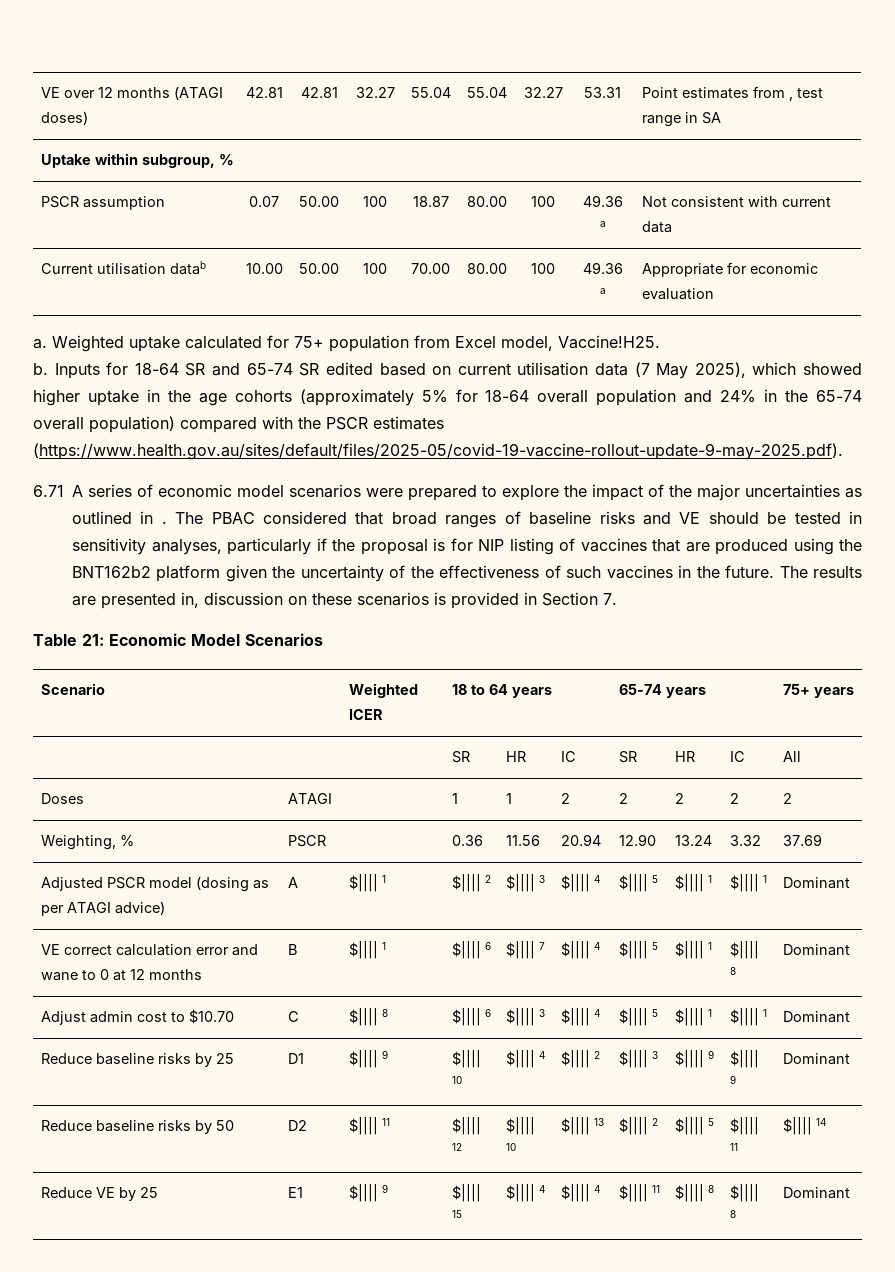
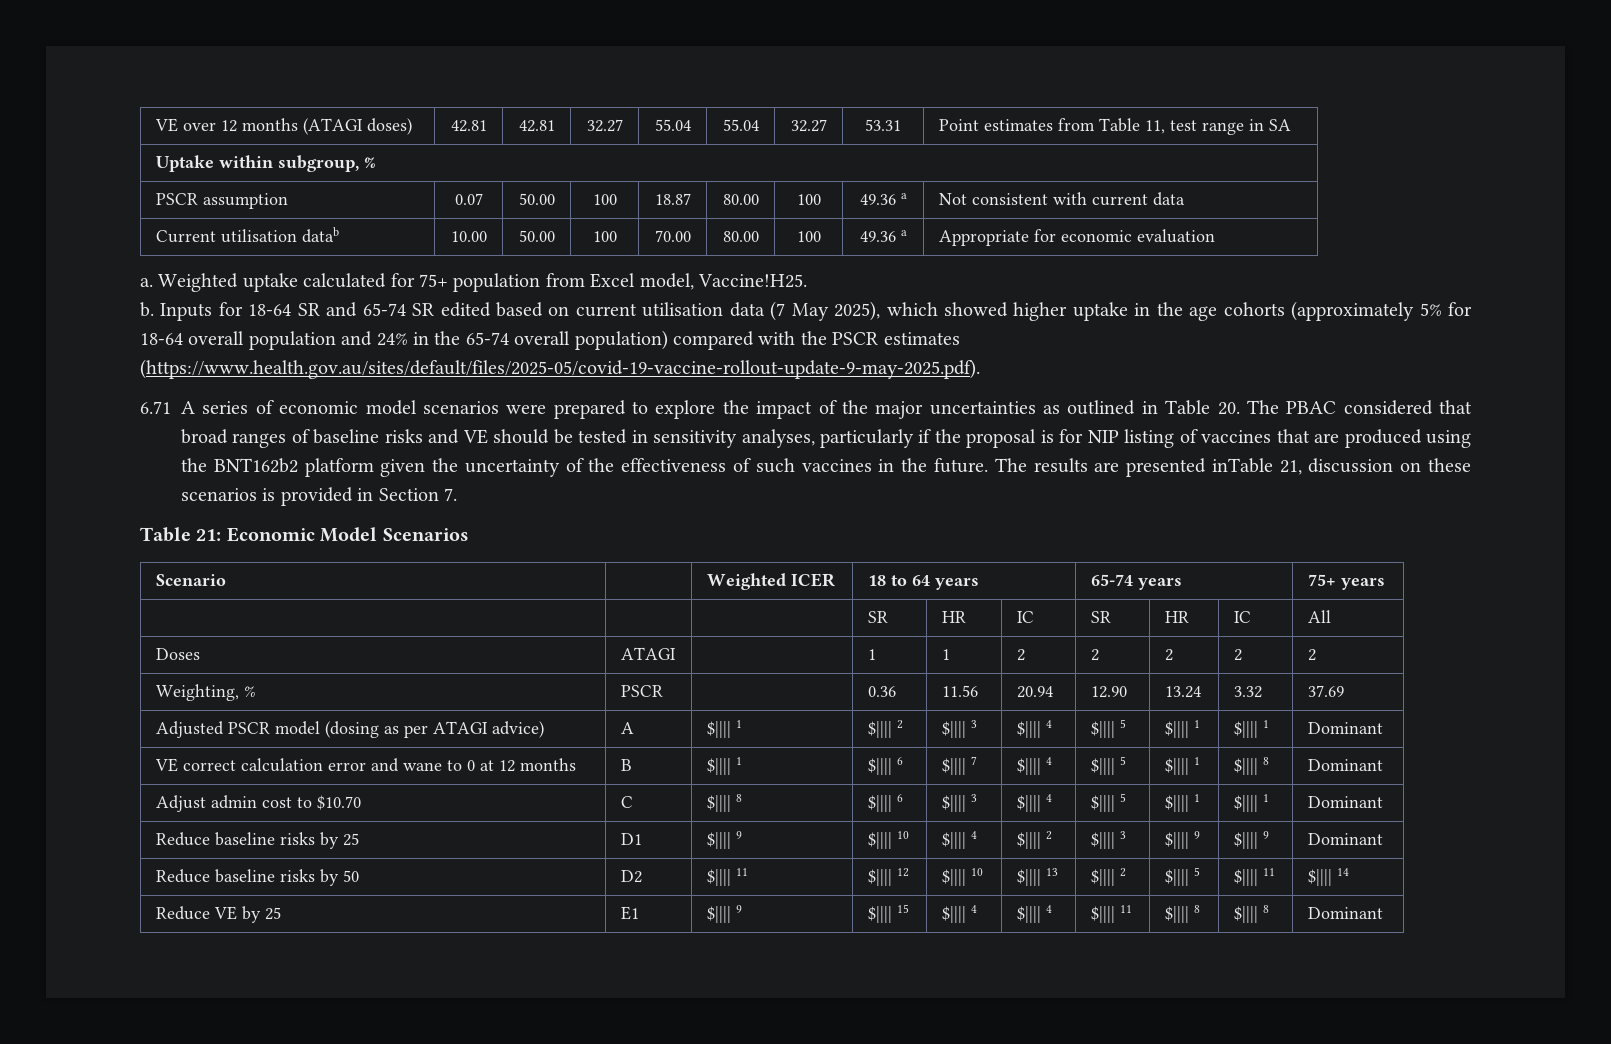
- VE over 12 months (ATAGI doses) | 42.81 | 42.81 | 32.27 | 55.04 | 55.04 | 32.27 | 53.31 | Point estimates from , test range in SA
+ VE over 12 months (ATAGI doses) | 42.81 | 42.81 | 32.27 | 55.04 | 55.04 | 32.27 | 53.31 | Point estimates from Table 11, test range in SA
- 6.71 A series of economic model scenarios were prepared to explore the impact of the major uncertainties as outlined in . The PBAC considered that broad ranges of baseline risks and VE should be tested in sensitivity analyses, particularly if the proposal is for NIP listing of vaccines that are produced using the BNT162b2 platform given the uncertainty of the effectiveness of such vaccines in the future.
+ 6.71 A series of economic model scenarios were prepared to explore the impact of the major uncertainties as outlined in Table 20. The PBAC considered that broad ranges of baseline risks and VE should be tested in sensitivity analyses, particularly if the proposal is for NIP listing of vaccines that are produced using the BNT162b2 platform given the uncertainty of the effectiveness of such vaccines in the future.
- The results are presented in, discussion on these scenarios is provided in Section 7.
+ The results are presented inTable 21, discussion on these scenarios is provided in Section 7.

